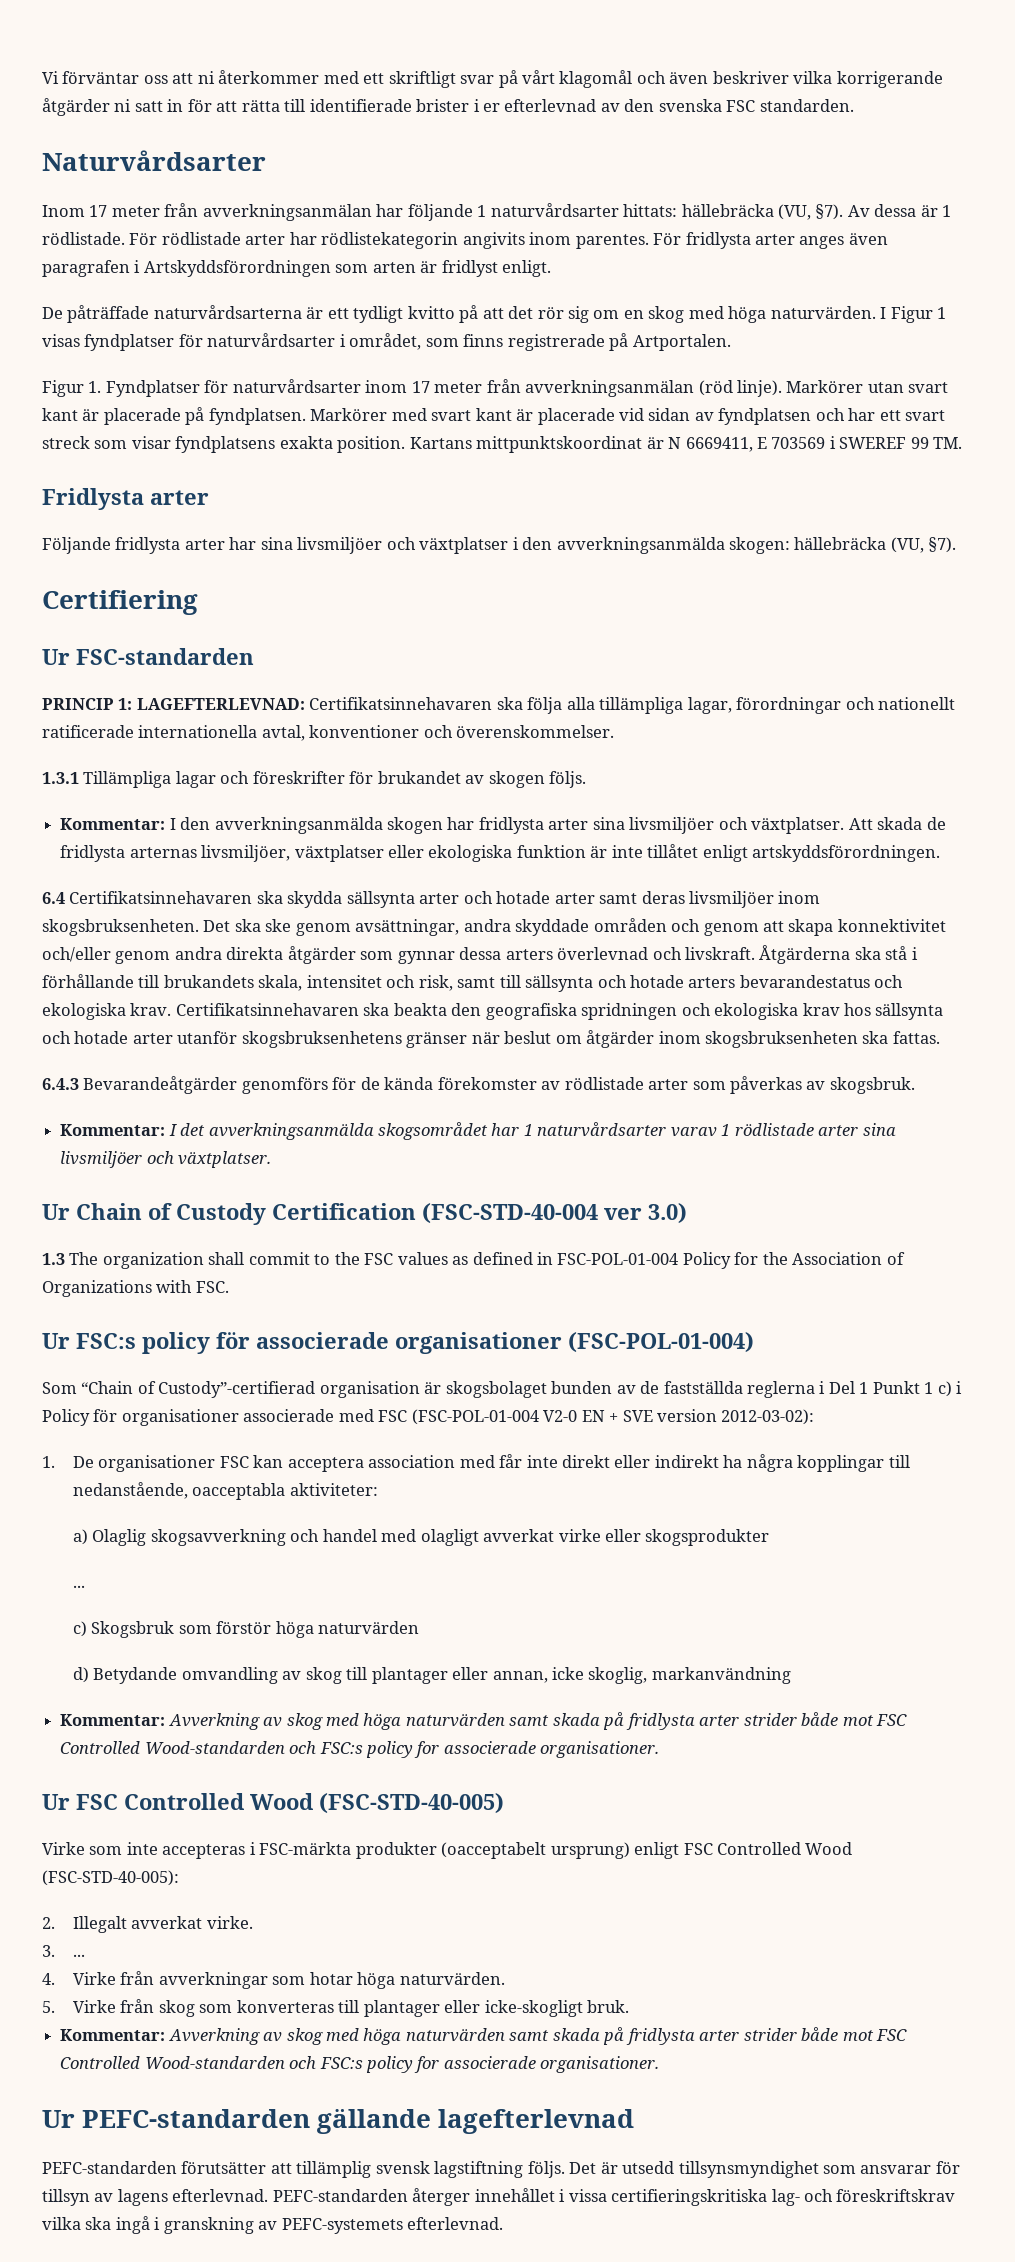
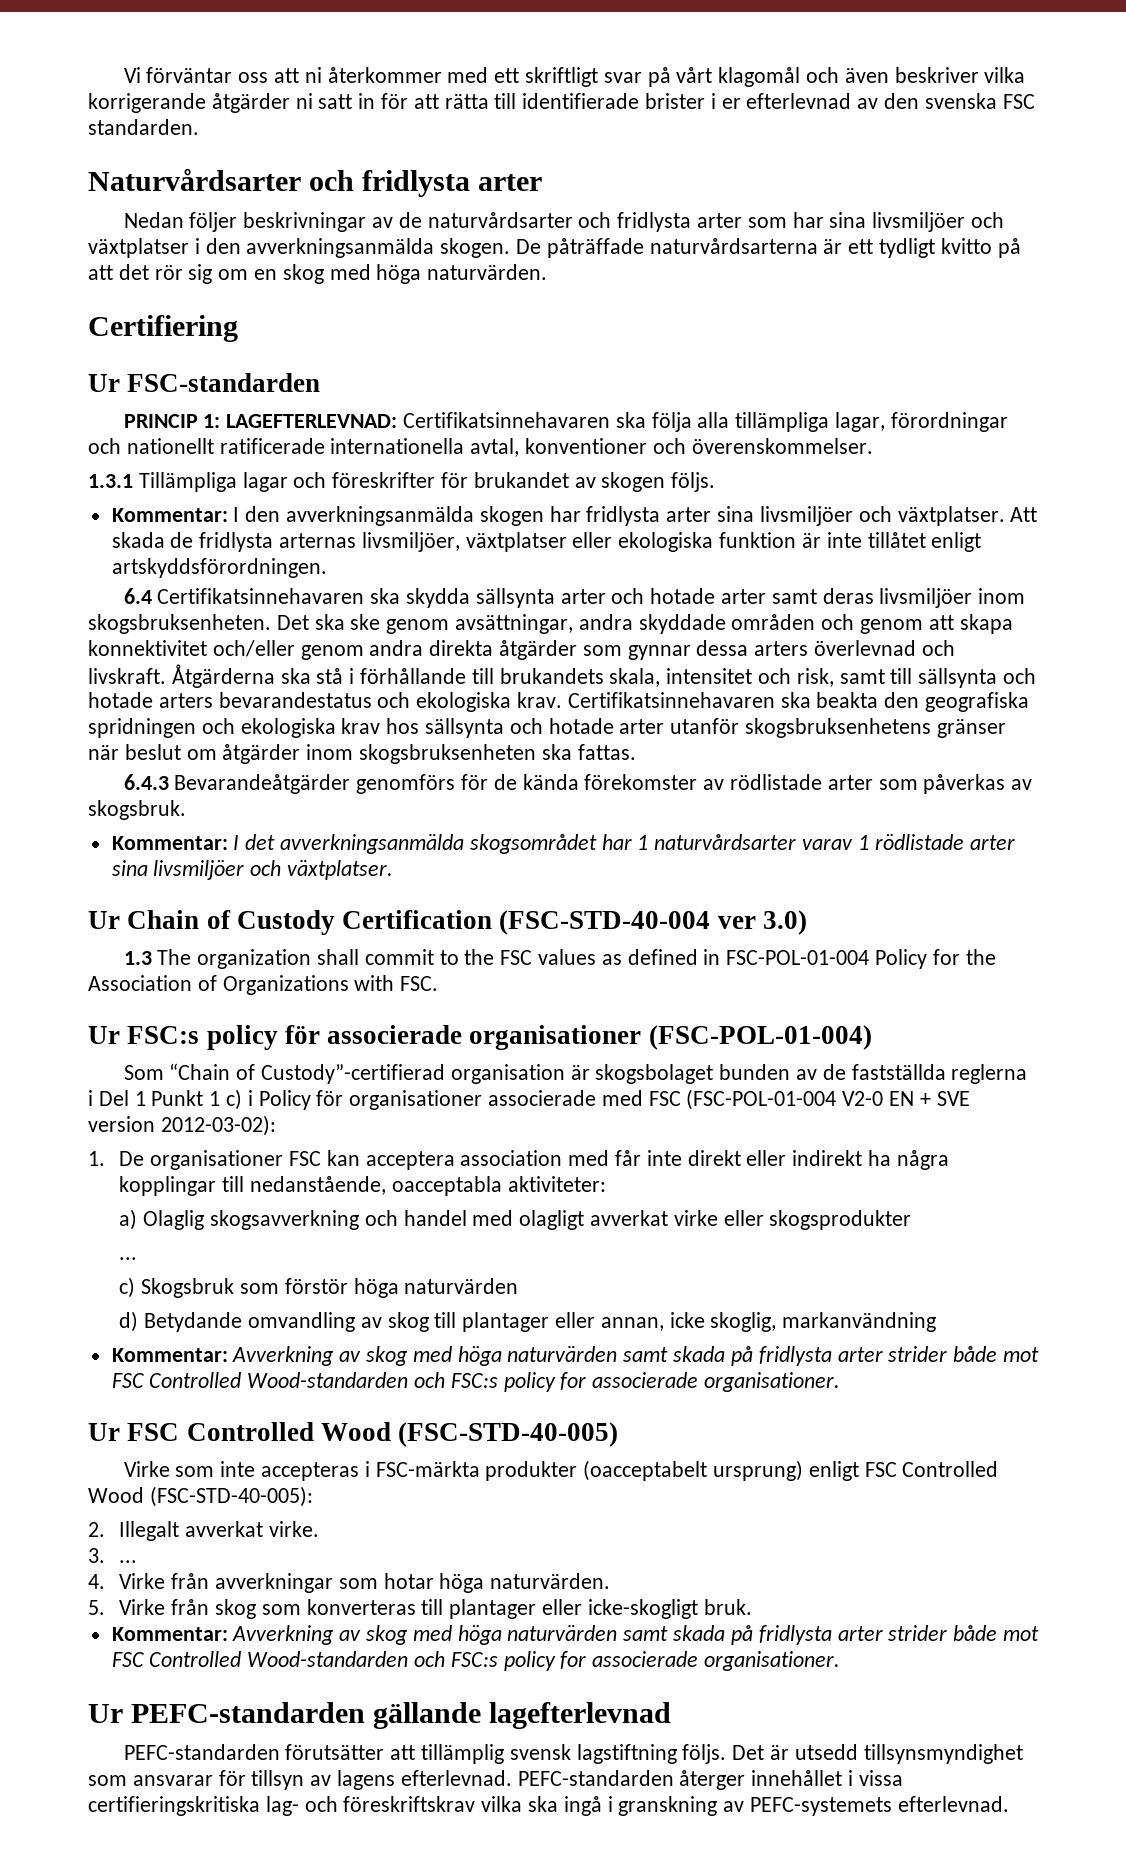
- Naturvårdsarter
- Inom 17 meter från avverkningsanmälan har följande 1 naturvårdsarter hittats: hällebräcka (VU, §7). Av dessa är 1 rödlistade. För rödlistade arter har rödlistekategorin angivits inom parentes. För fridlysta arter anges även paragrafen i Artskyddsförordningen som arten är fridlyst enligt.
- De påträffade naturvårdsarterna är ett tydligt kvitto på att det rör sig om en skog med höga naturvärden. I Figur 1 visas fyndplatser för naturvårdsarter i området, som finns registrerade på Artportalen.
- Figur 1. Fyndplatser för naturvårdsarter inom 17 meter från avverkningsanmälan (röd linje). Markörer utan svart kant är placerade på fyndplatsen. Markörer med svart kant är placerade vid sidan av fyndplatsen och har ett svart streck som visar fyndplatsens exakta position. Kartans mittpunktskoordinat är N 6669411, E 703569 i SWEREF 99 TM.
- Fridlysta arter
- Följande fridlysta arter har sina livsmiljöer och växtplatser i den avverkningsanmälda skogen: hällebräcka (VU, §7).
+ Naturvårdsarter och fridlysta arter
+ Nedan följer beskrivningar av de naturvårdsarter och fridlysta arter som har sina livsmiljöer och växtplatser i den avverkningsanmälda skogen. De påträffade naturvårdsarterna är ett tydligt kvitto på att det rör sig om en skog med höga naturvärden.

